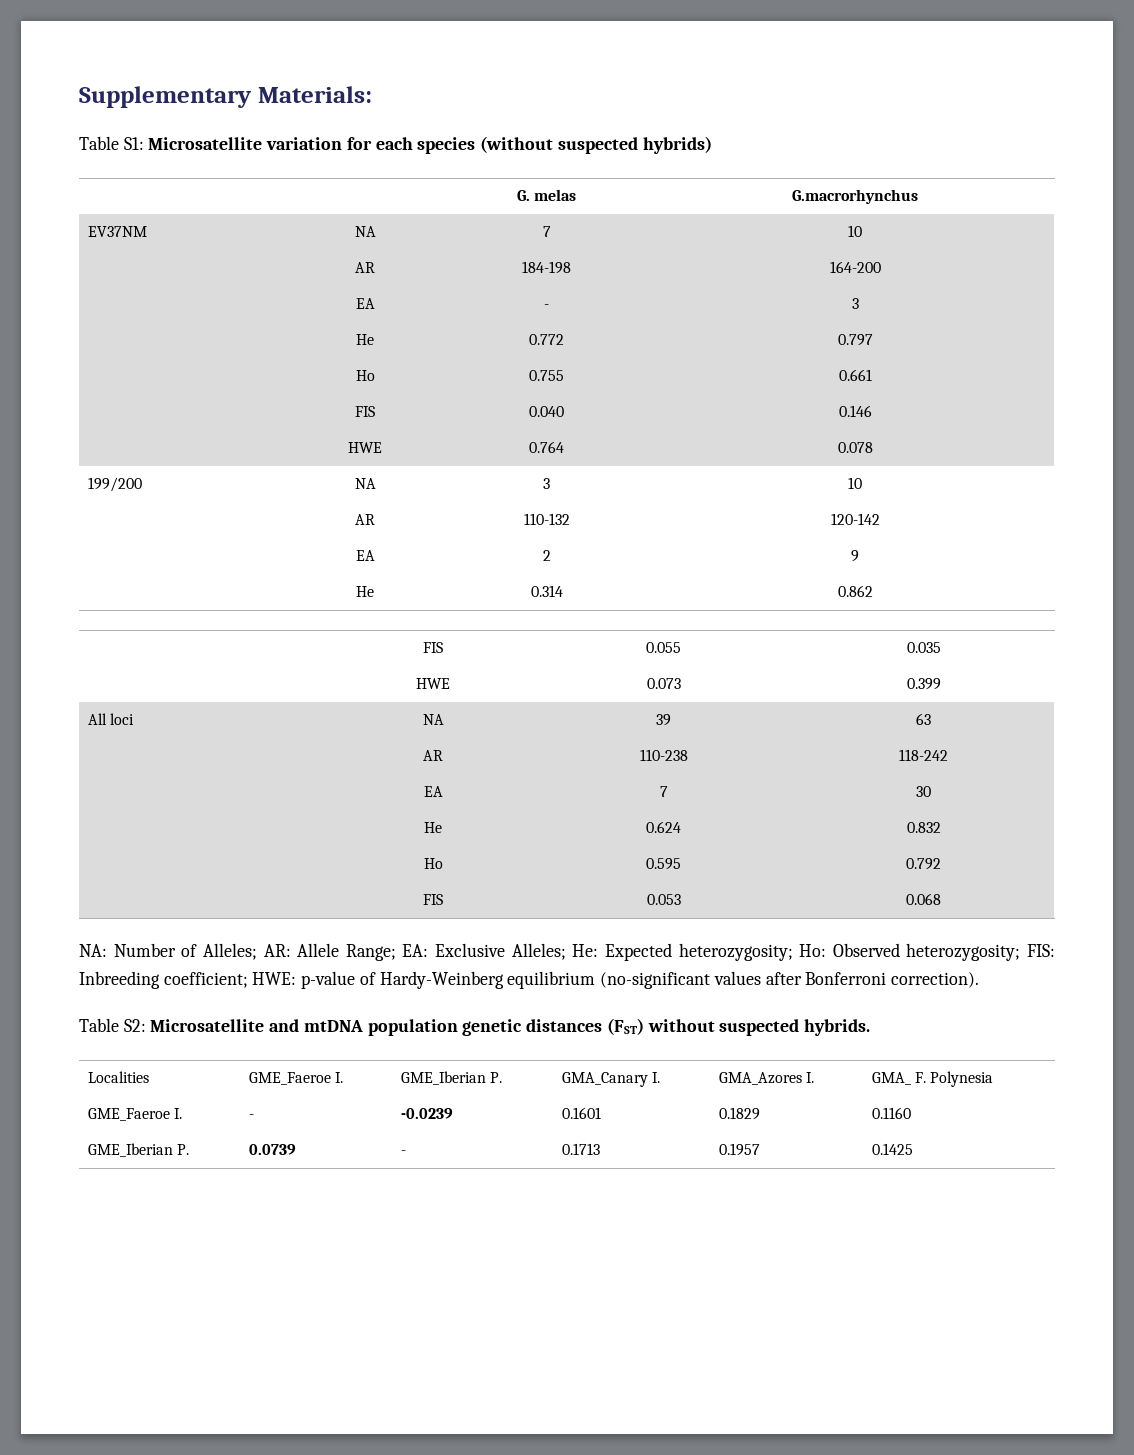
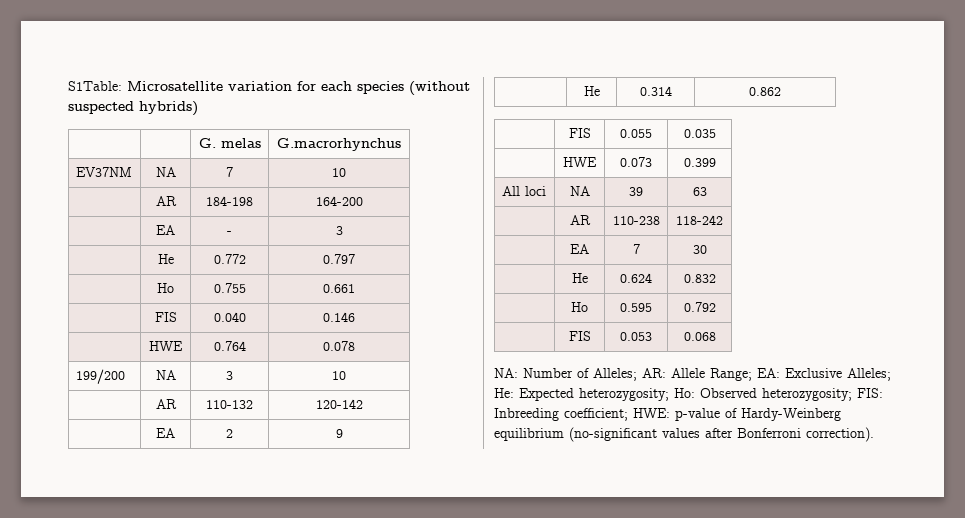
- Supplementary Materials:
- Table S1: Microsatellite variation for each species (without suspected hybrids)
+ S1Table: Microsatellite variation for each species (without suspected hybrids)
- Table S2: Microsatellite and mtDNA population genetic distances (FST) without suspected hybrids.
- Localities | GME_Faeroe I. | GME_Iberian P. | GMA_Canary I. | GMA_Azores I. | GMA_ F. Polynesia
- GME_Faeroe I. | - | -0.0239 | 0.1601 | 0.1829 | 0.1160
- GME_Iberian P. | 0.0739 | - | 0.1713 | 0.1957 | 0.1425

